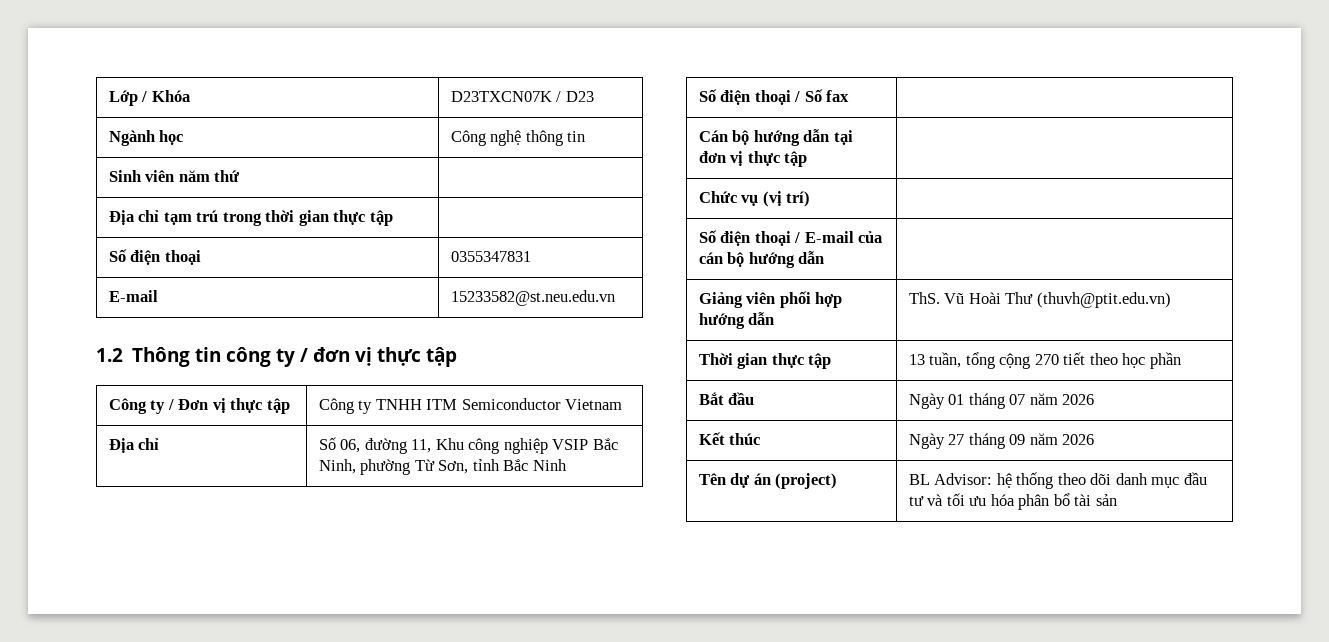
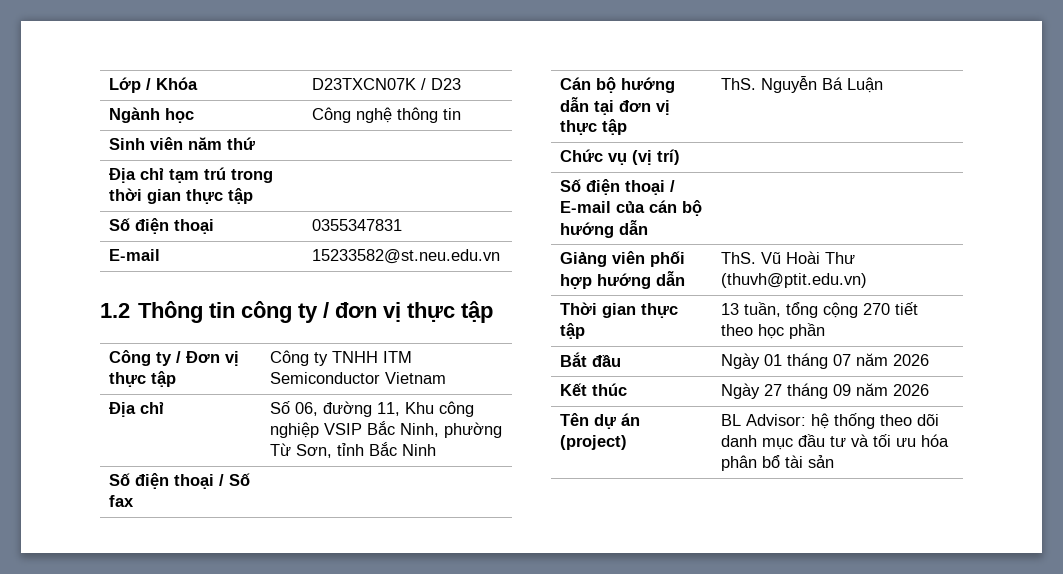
- Cán bộ hướng dẫn tại đơn vị thực tập |
+ Cán bộ hướng dẫn tại đơn vị thực tập | ThS. Nguyễn Bá Luận

